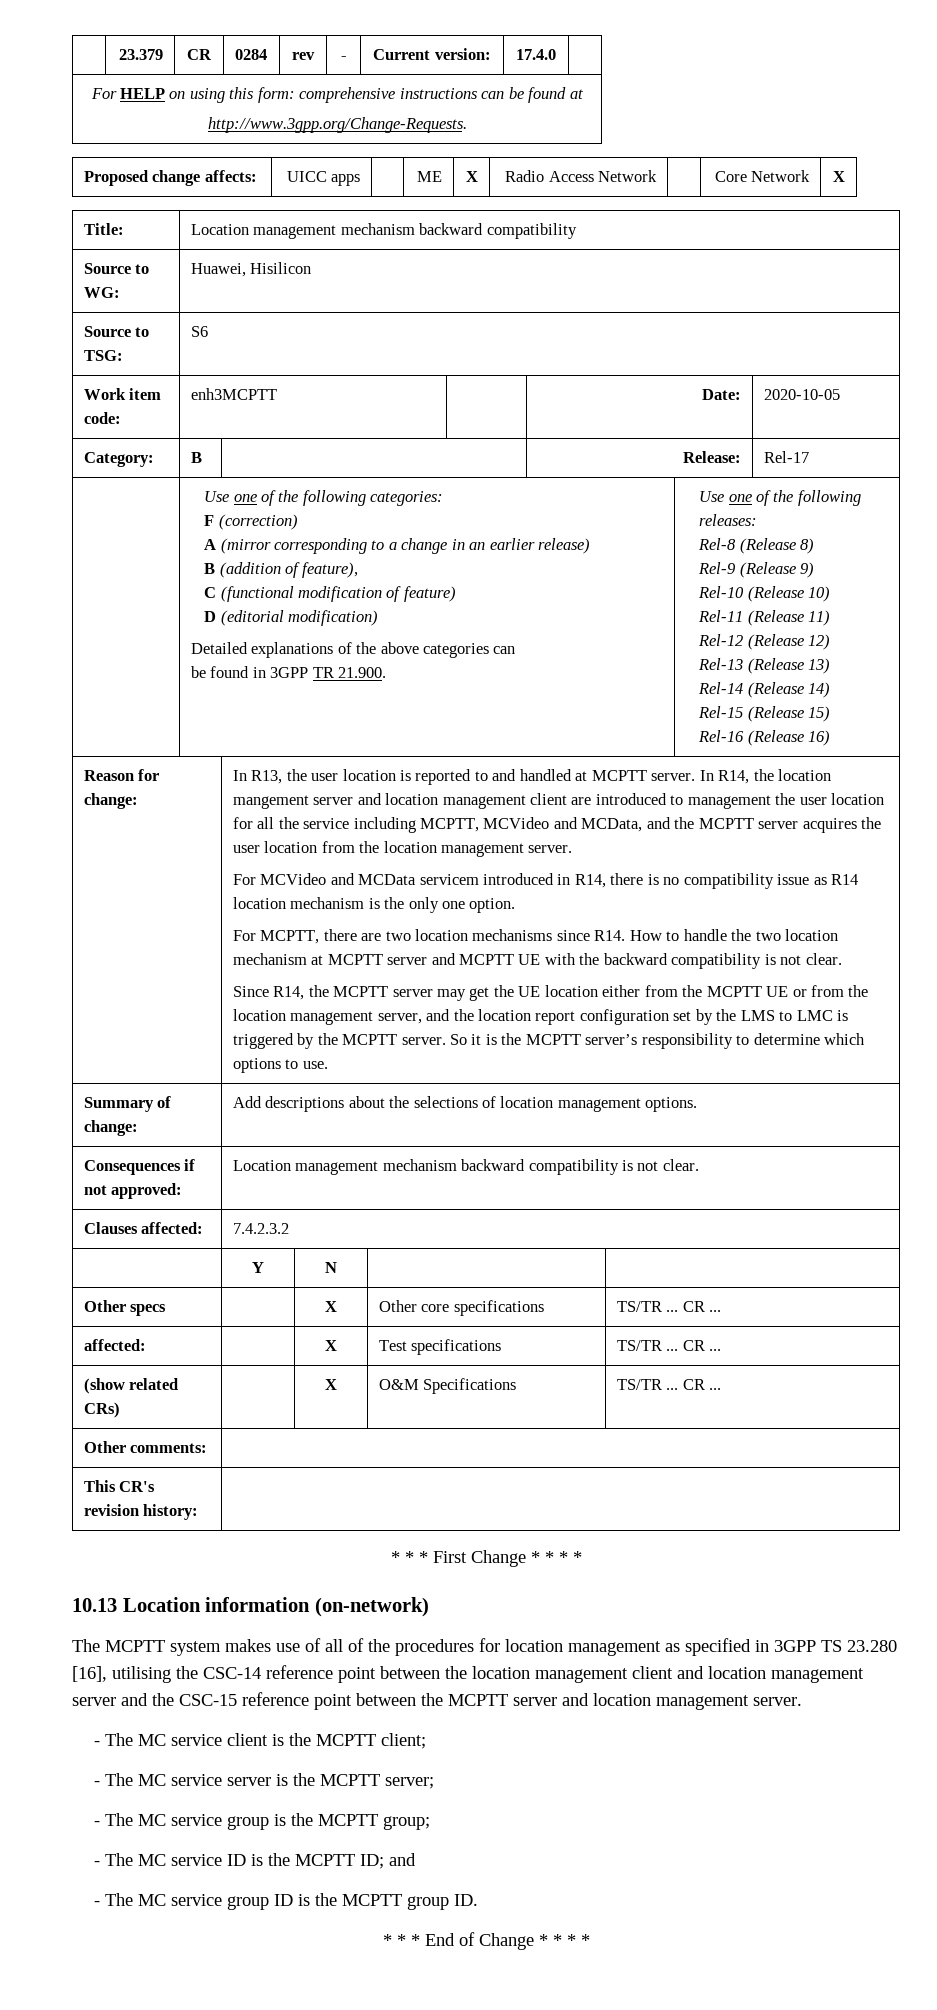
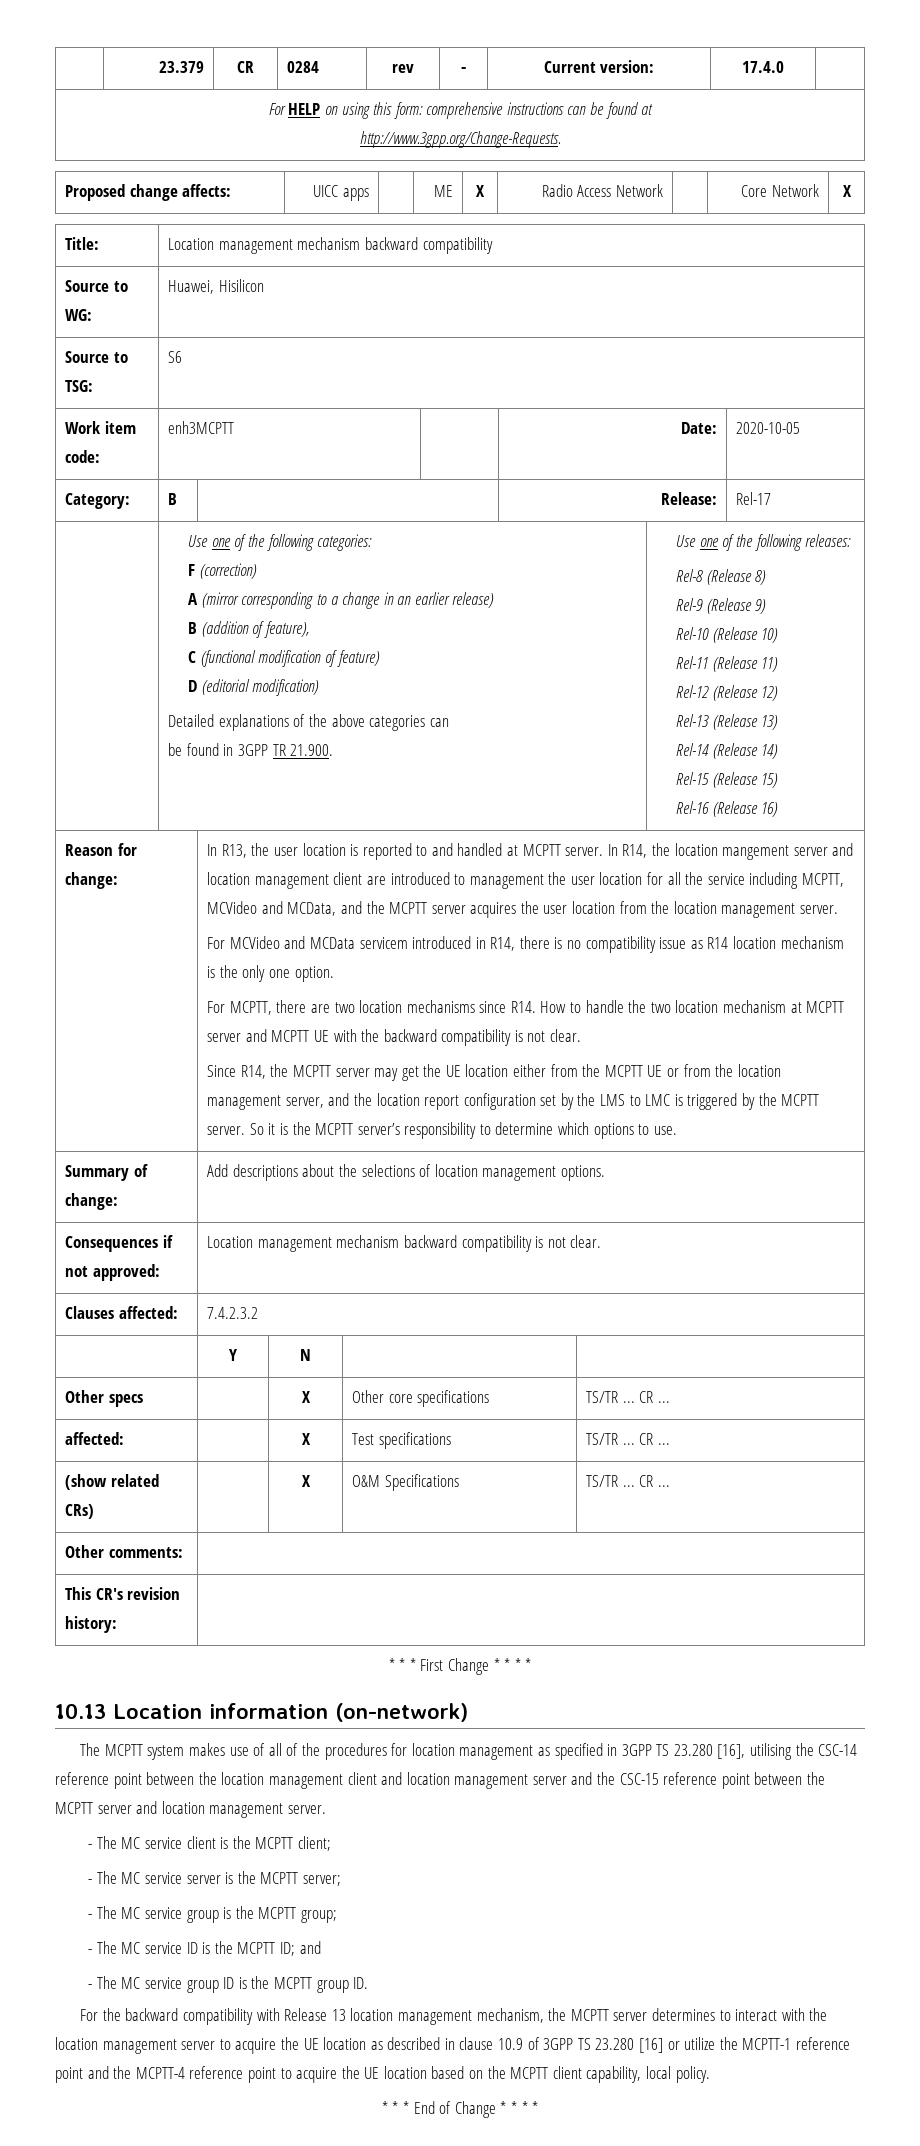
+ For the backward compatibility with Release 13 location management mechanism, the MCPTT server determines to interact with the location management server to acquire the UE location as described in clause 10.9 of 3GPP TS 23.280 [16] or utilize the MCPTT-1 reference point and the MCPTT-4 reference point to acquire the UE location based on the MCPTT client capability, local policy.

